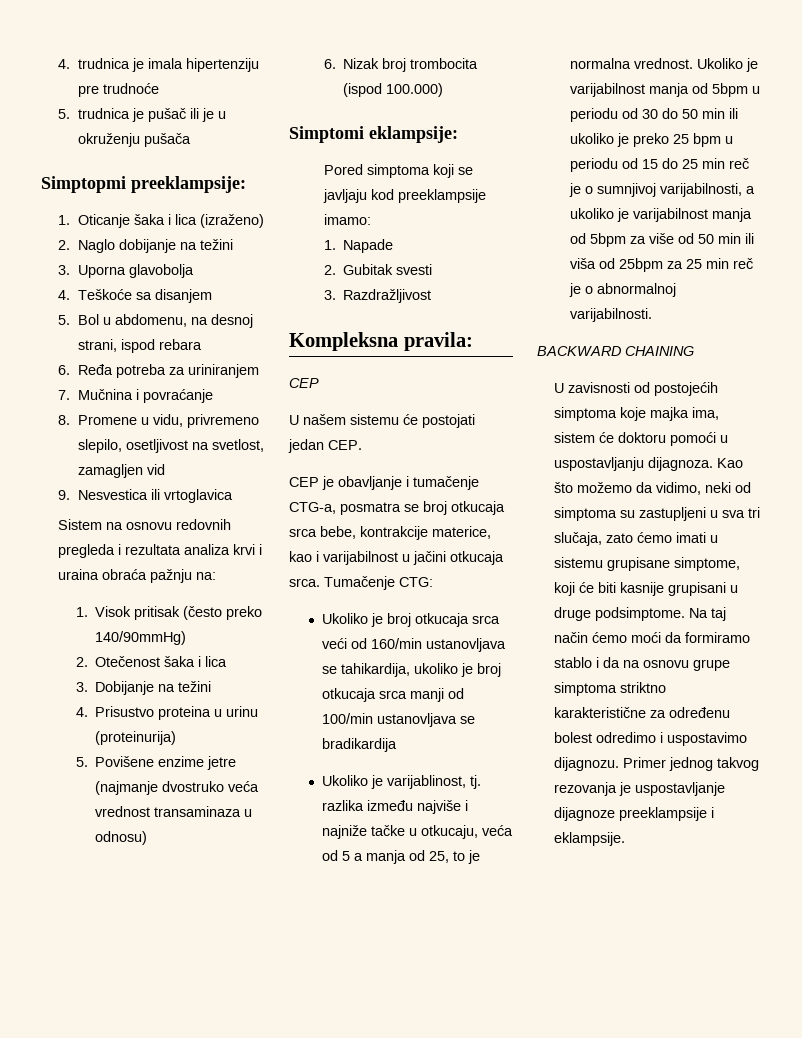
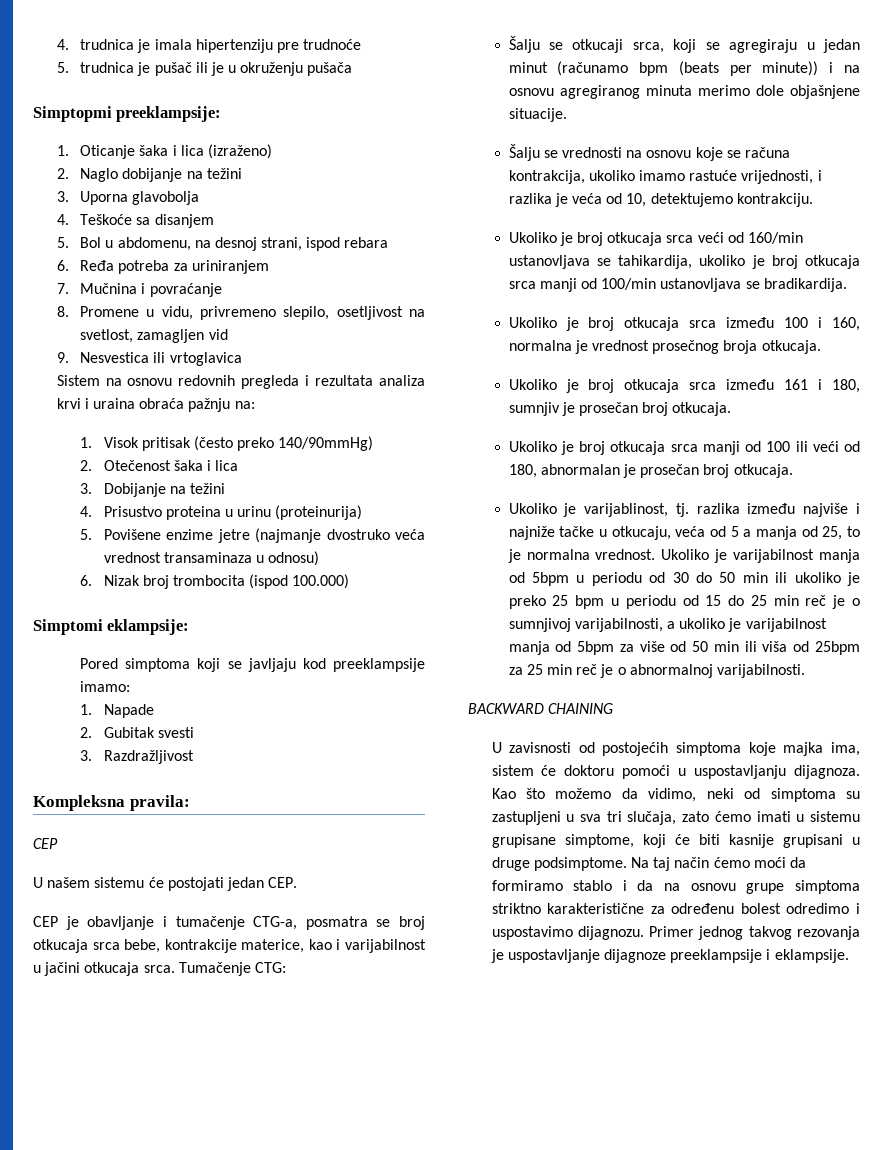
+ Šalju se otkucaji srca, koji se agregiraju u jedan minut (računamo bpm (beats per minute)) i na osnovu agregiranog minuta merimo dole objašnjene situacije.
+ Šalju se vrednosti na osnovu koje se računa kontrakcija, ukoliko imamo rastuće vrijednosti, i razlika je veća od 10, detektujemo kontrakciju.
- Ukoliko je broj otkucaja srca veći od 160/min ustanovljava se tahikardija, ukoliko je broj otkucaja srca manji od 100/min ustanovljava se bradikardija
+ Ukoliko je broj otkucaja srca veći od 160/min ustanovljava se tahikardija, ukoliko je broj otkucaja srca manji od 100/min ustanovljava se bradikardija.
+ Ukoliko je broj otkucaja srca između 100 i 160, normalna je vrednost prosečnog broja otkucaja.
+ Ukoliko je broj otkucaja srca između 161 i 180, sumnjiv je prosečan broj otkucaja.
+ Ukoliko je broj otkucaja srca manji od 100 ili veći od 180, abnormalan je prosečan broj otkucaja.

